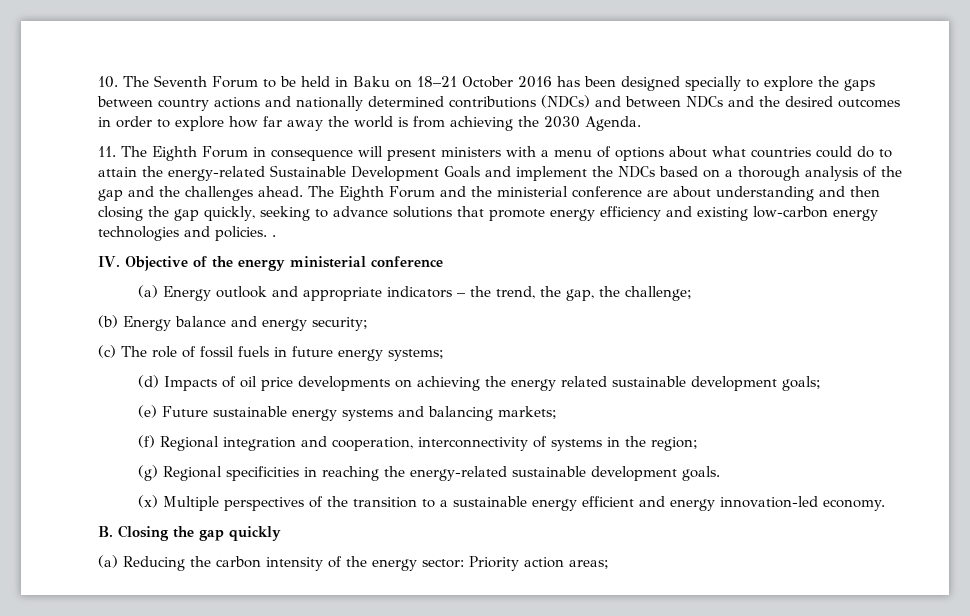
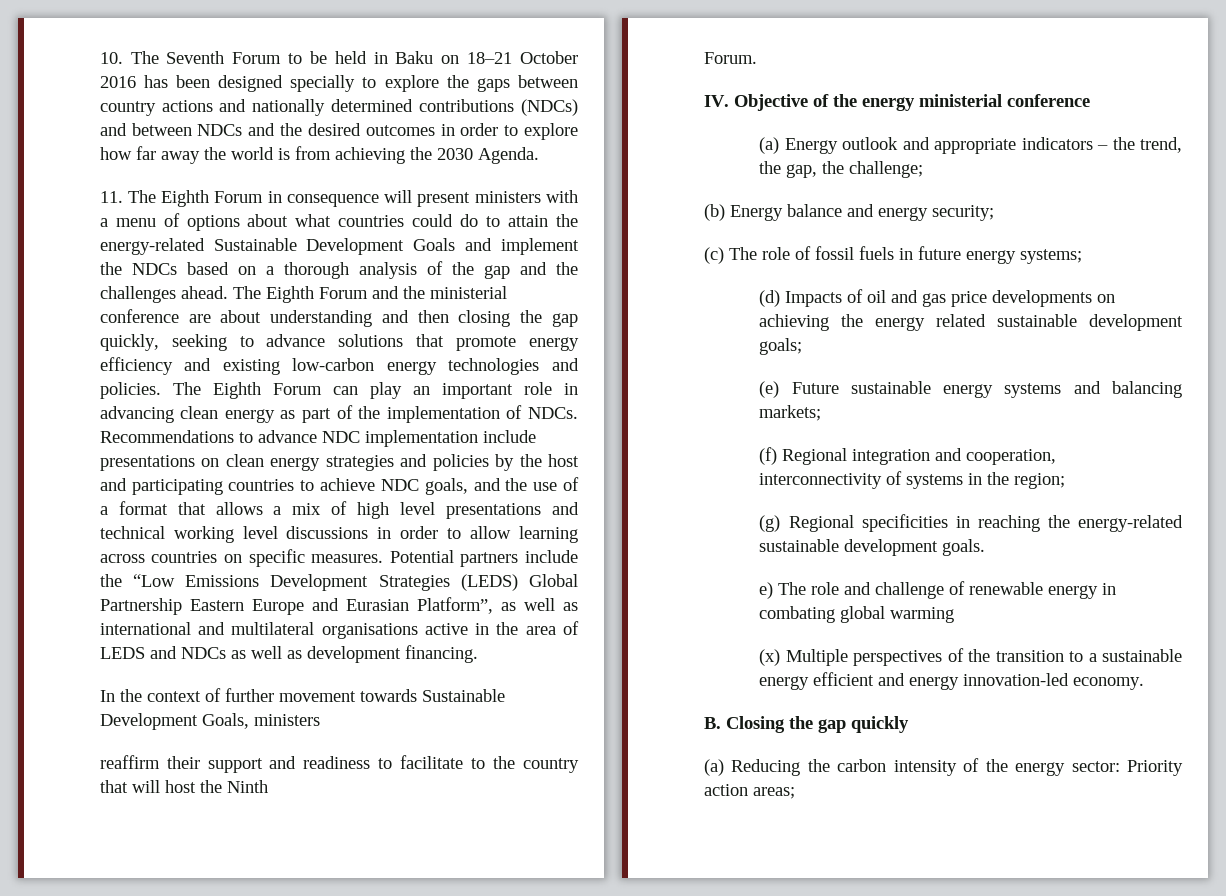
- The Eighth Forum and the ministerial conference are about understanding and then closing the gap quickly, seeking to advance solutions that promote energy efficiency and existing low-carbon energy technologies and policies. .
+ The Eighth Forum and the ministerial conference are about understanding and then closing the gap quickly, seeking to advance solutions that promote energy efficiency and existing low-carbon energy technologies and policies. The Eighth Forum can play an important role in advancing clean energy as part of the implementation of NDCs. Recommendations to advance NDC implementation include presentations on clean energy strategies and policies by the host and participating countries to achieve NDC goals, and the use of a format that allows a mix of high level presentations and technical working level discussions in order to allow learning across countries on specific measures. Potential partners include the “Low Emissions Development Strategies (LEDS) Global Partnership Eastern Europe and Eurasian Platform”, as well as international and multilateral organisations active in the area of LEDS and NDCs as well as development financing.
+ In the context of further movement towards Sustainable Development Goals, ministers
+ reaffirm their support and readiness to facilitate to the country that will host the Ninth
+ Forum.
- (d) Impacts of oil price developments on achieving the energy related sustainable development goals;
+ (d) Impacts of oil and gas price developments on achieving the energy related sustainable development goals;
+ e) The role and challenge of renewable energy in combating global warming

